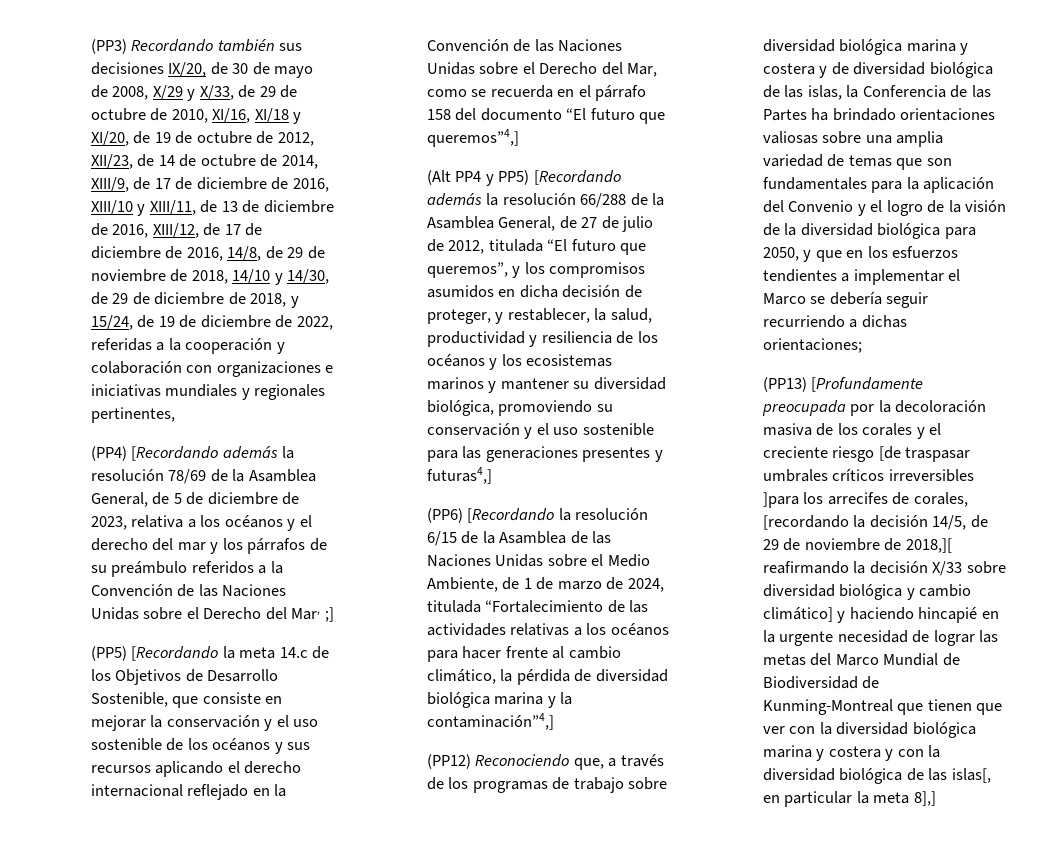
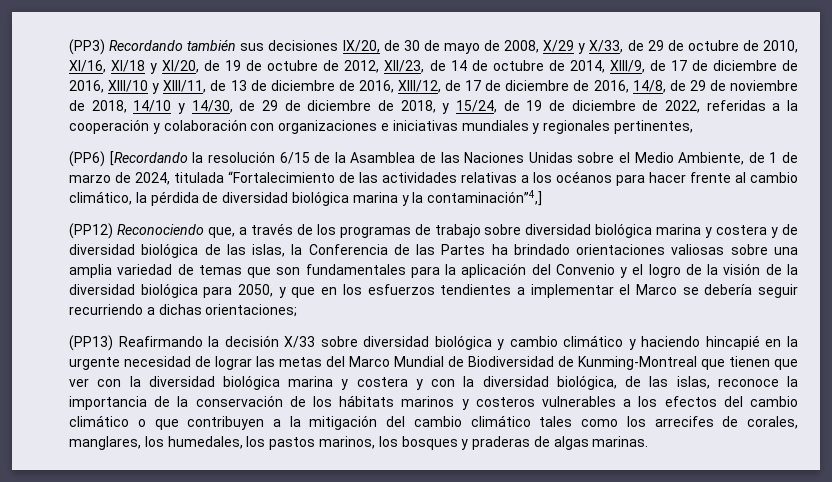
- (PP4) [Recordando además la resolución 78/69 de la Asamblea General, de 5 de diciembre de 2023, relativa a los océanos y el derecho del mar y los párrafos de su preámbulo referidos a la Convención de las Naciones Unidas sobre el Derecho del Mar, ;]
- (PP5) [Recordando la meta 14.c de los Objetivos de Desarrollo Sostenible, que consiste en mejorar la conservación y el uso sostenible de los océanos y sus recursos aplicando el derecho internacional reflejado en la Convención de las Naciones Unidas sobre el Derecho del Mar, como se recuerda en el párrafo 158 del documento “El futuro que queremos”4,]
- (Alt PP4 y PP5) [Recordando además la resolución 66/288 de la Asamblea General, de 27 de julio de 2012, titulada “El futuro que queremos”, y los compromisos asumidos en dicha decisión de proteger, y restablecer, la salud, productividad y resiliencia de los océanos y los ecosistemas marinos y mantener su diversidad biológica, promoviendo su conservación y el uso sostenible para las generaciones presentes y futuras4,]
- (PP13) [Profundamente preocupada por la decoloración masiva de los corales y el creciente riesgo [de traspasar umbrales críticos irreversibles ]para los arrecifes de corales, [recordando la decisión 14/5, de 29 de noviembre de 2018,][ reafirmando la decisión X/33 sobre diversidad biológica y cambio climático] y haciendo hincapié en la urgente necesidad de lograr las metas del Marco Mundial de Biodiversidad de Kunming‑Montreal que tienen que ver con la diversidad biológica marina y costera y con la diversidad biológica de las islas[, en particular la meta 8],]
+ (PP13) Reafirmando la decisión X/33 sobre diversidad biológica y cambio climático y haciendo hincapié en la urgente necesidad de lograr las metas del Marco Mundial de Biodiversidad de Kunming‑Montreal que tienen que ver con la diversidad biológica marina y costera y con la diversidad biológica, de las islas, reconoce la importancia de la conservación de los hábitats marinos y costeros vulnerables a los efectos del cambio climático o que contribuyen a la mitigación del cambio climático tales como los arrecifes de corales, manglares, los humedales, los pastos marinos, los bosques y praderas de algas marinas.

